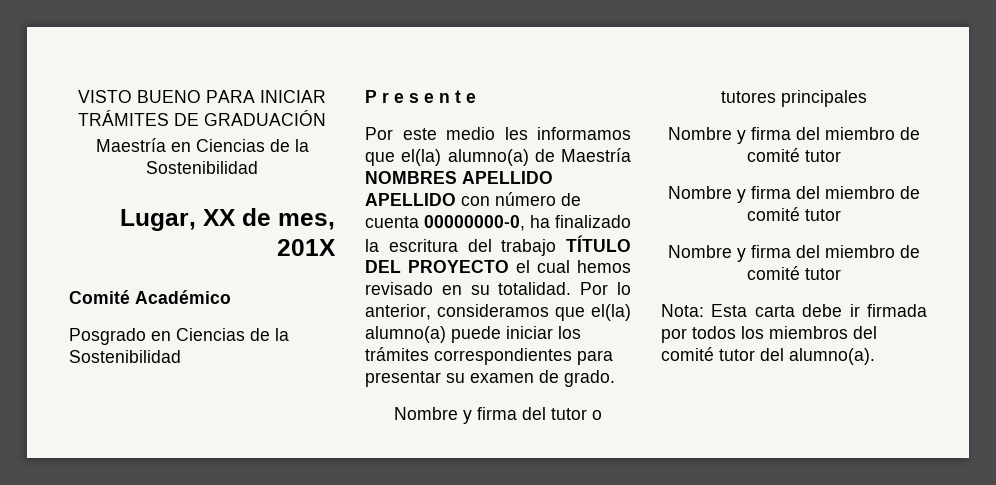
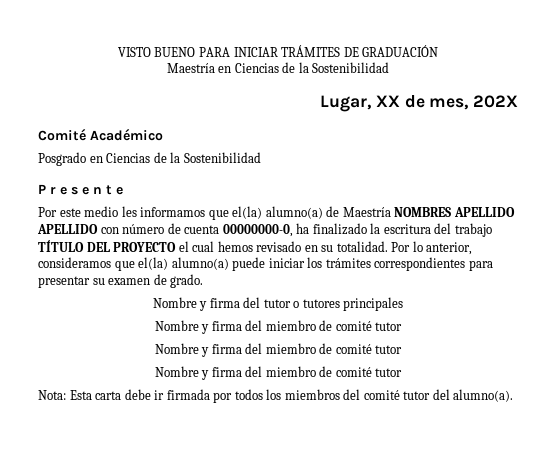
- Lugar, XX de mes, 201X
+ Lugar, XX de mes, 202X

